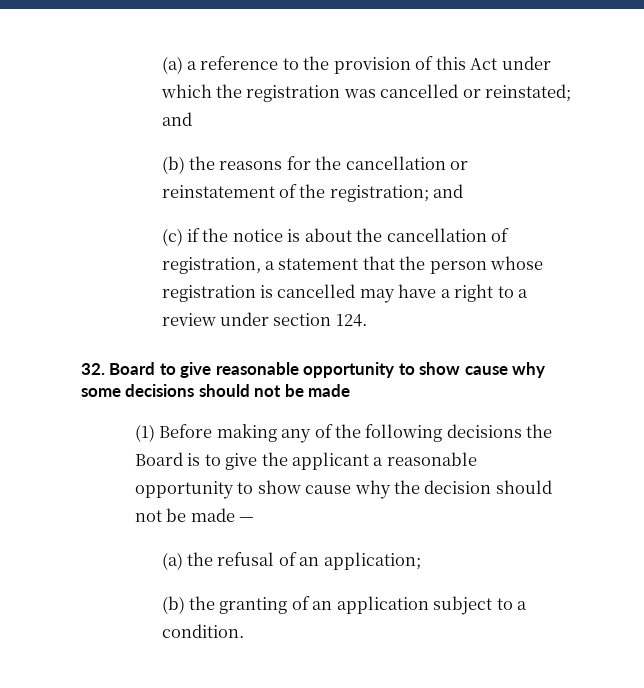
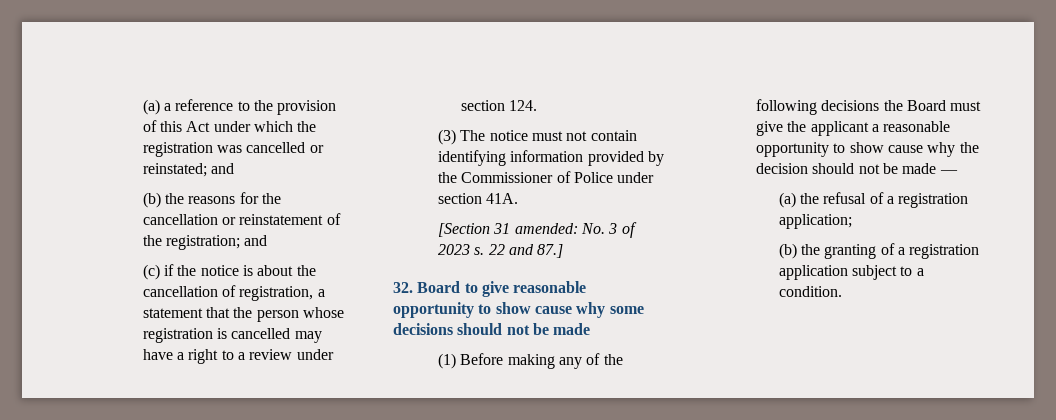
+ (3) The notice must not contain identifying information provided by the Commissioner of Police under section 41A.
+ [Section 31 amended: No. 3 of 2023 s. 22 and 87.]
- (1) Before making any of the following decisions the Board is to give the applicant a reasonable opportunity to show cause why the decision should not be made —
+ (1) Before making any of the following decisions the Board must give the applicant a reasonable opportunity to show cause why the decision should not be made —
- (a) the refusal of an application;
+ (a) the refusal of a registration application;
- (b) the granting of an application subject to a condition.
+ (b) the granting of a registration application subject to a condition.

